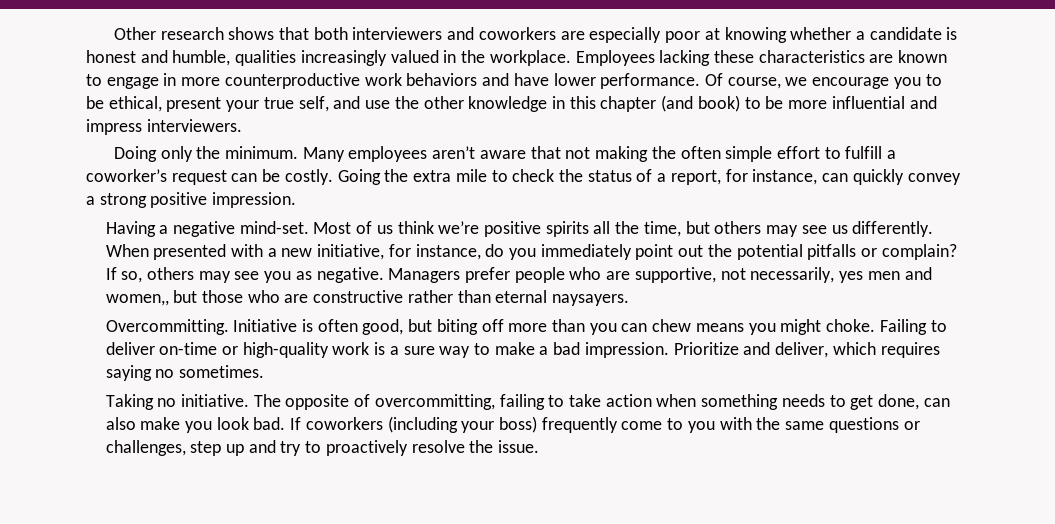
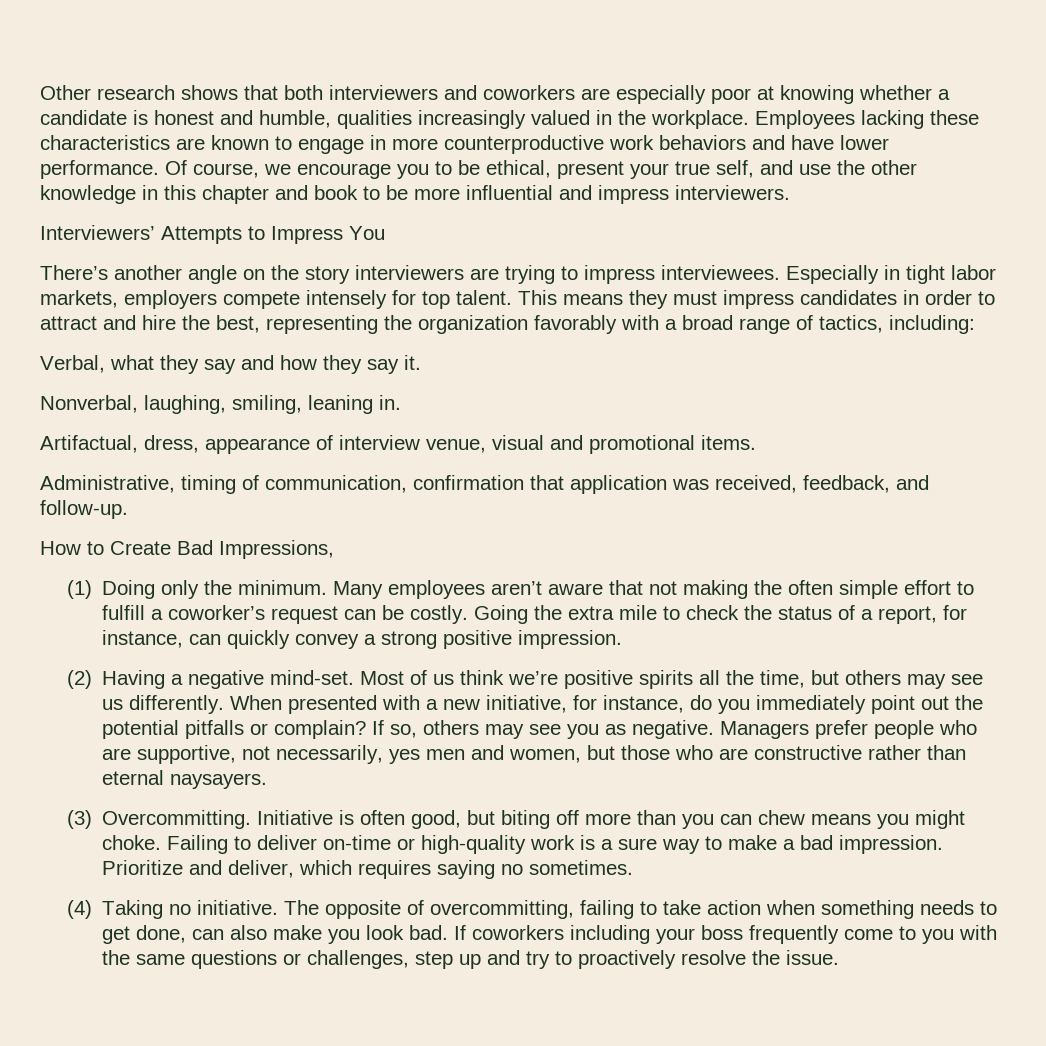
- Of course, we encourage you to be ethical, present your true self, and use the other knowledge in this chapter (and book) to be more influential and impress interviewers.
+ Of course, we encourage you to be ethical, present your true self, and use the other knowledge in this chapter and book to be more influential and impress interviewers.
- Doing only the minimum.
+ Interviewers’ Attempts to Impress You
+ There’s another angle on the story interviewers are trying to impress interviewees. Especially in tight labor markets, employers compete intensely for top talent. This means they must impress candidates in order to attract and hire the best, representing the organization favorably with a broad range of tactics, including:
+ Verbal, what they say and how they say it.
+ Nonverbal, laughing, smiling, leaning in.
+ Artifactual, dress, appearance of interview venue, visual and promotional items.
+ Administrative, timing of communication, confirmation that application was received, feedback, and follow-up.
+ How to Create Bad Impressions,
+ (1) Doing only the minimum.
- Having a negative mind-set.
+ (2) Having a negative mind-set.
- Managers prefer people who are supportive, not necessarily, yes men and women,, but those who are constructive rather than eternal naysayers.
+ Managers prefer people who are supportive, not necessarily, yes men and women, but those who are constructive rather than eternal naysayers.
- Overcommitting.
+ (3) Overcommitting.
- Taking no initiative.
+ (4) Taking no initiative.
- If coworkers (including your boss) frequently come to you with the same questions or challenges, step up and try to proactively resolve the issue.
+ If coworkers including your boss frequently come to you with the same questions or challenges, step up and try to proactively resolve the issue.

